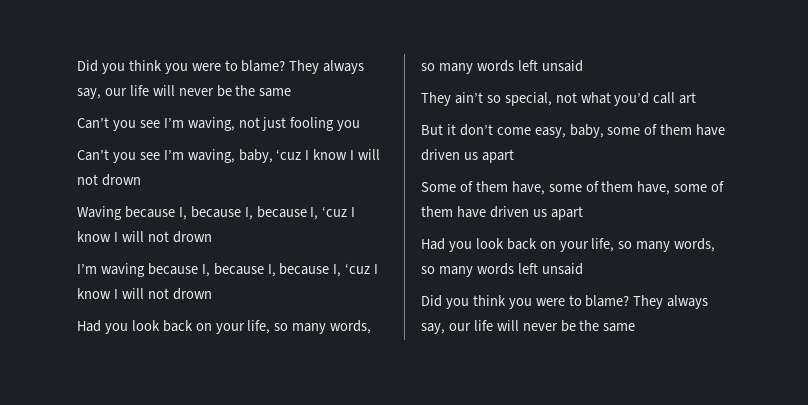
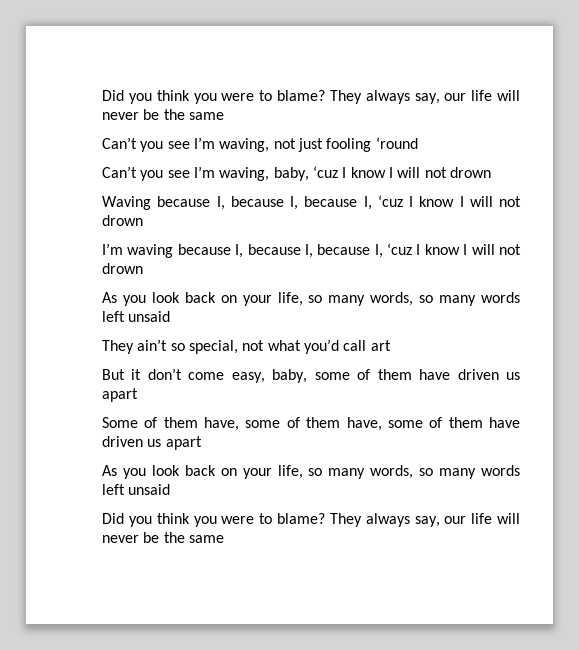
- Can’t you see I’m waving, not just fooling you
+ Can’t you see I’m waving, not just fooling ‘round
  I’m waving because I, because I, because I, ‘cuz I know I will not drown
- Had you look back on your life, so many words, so many words left unsaid
+ As you look back on your life, so many words, so many words left unsaid
  Some of them have, some of them have, some of them have driven us apart
- Had you look back on your life, so many words, so many words left unsaid
+ As you look back on your life, so many words, so many words left unsaid

